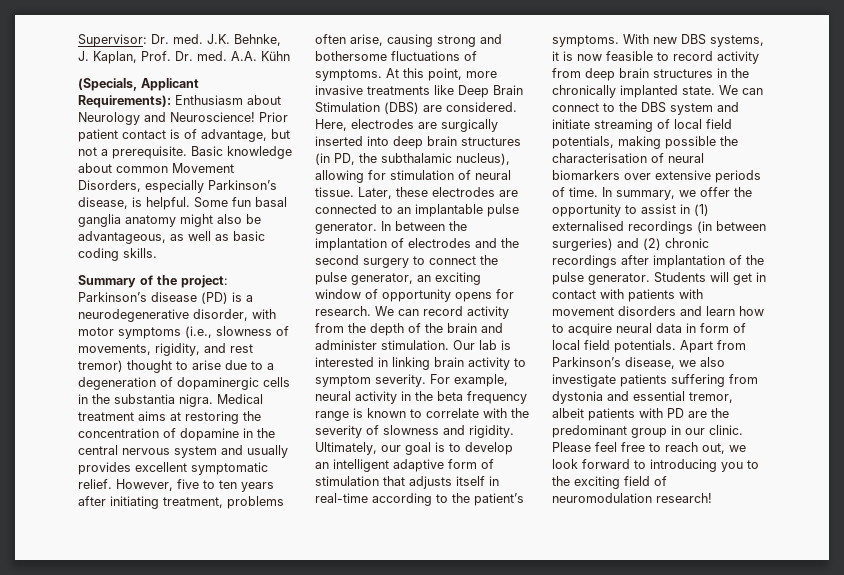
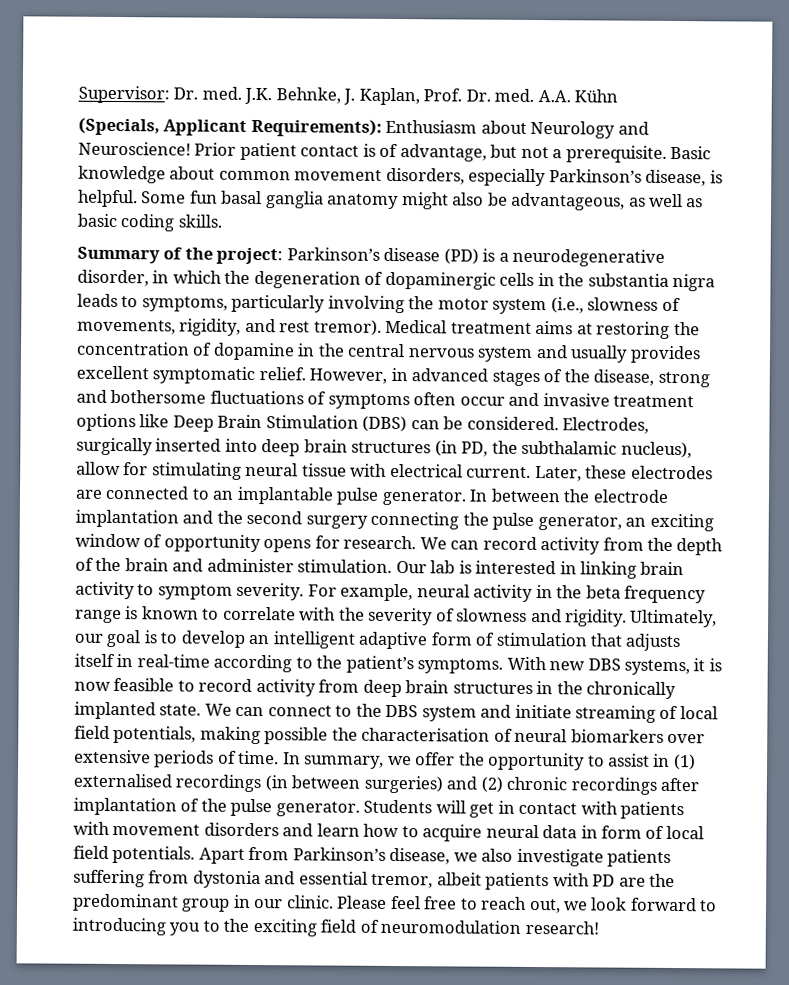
- Basic knowledge about common Movement Disorders, especially Parkinson’s disease, is helpful.
+ Basic knowledge about common movement disorders, especially Parkinson’s disease, is helpful.
- Summary of the project: Parkinson’s disease (PD) is a neurodegenerative disorder, with motor symptoms (i.e., slowness of movements, rigidity, and rest tremor) thought to arise due to a degeneration of dopaminergic cells in the substantia nigra.
+ Summary of the project: Parkinson’s disease (PD) is a neurodegenerative disorder, in which the degeneration of dopaminergic cells in the substantia nigra leads to symptoms, particularly involving the motor system (i.e., slowness of movements, rigidity, and rest tremor).
- However, five to ten years after initiating treatment, problems often arise, causing strong and bothersome fluctuations of symptoms. At this point, more invasive treatments like Deep Brain Stimulation (DBS) are considered. Here, electrodes are surgically inserted into deep brain structures (in PD, the subthalamic nucleus), allowing for stimulation of neural tissue.
+ However, in advanced stages of the disease, strong and bothersome fluctuations of symptoms often occur and invasive treatment options like Deep Brain Stimulation (DBS) can be considered. Electrodes, surgically inserted into deep brain structures (in PD, the subthalamic nucleus), allow for stimulating neural tissue with electrical current.
- In between the implantation of electrodes and the second surgery to connect the pulse generator, an exciting window of opportunity opens for research.
+ In between the electrode implantation and the second surgery connecting the pulse generator, an exciting window of opportunity opens for research.

